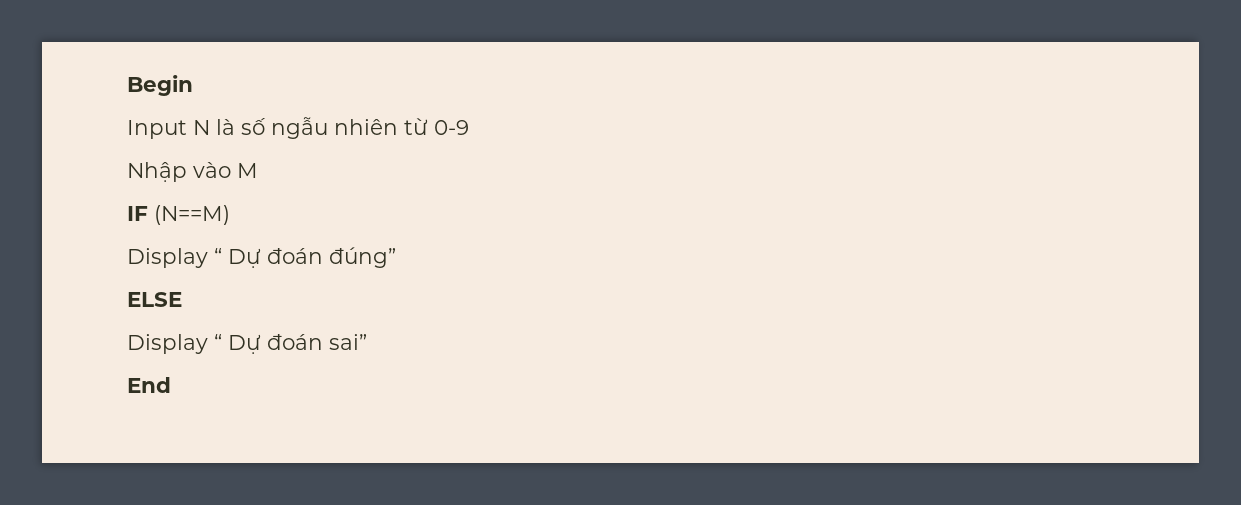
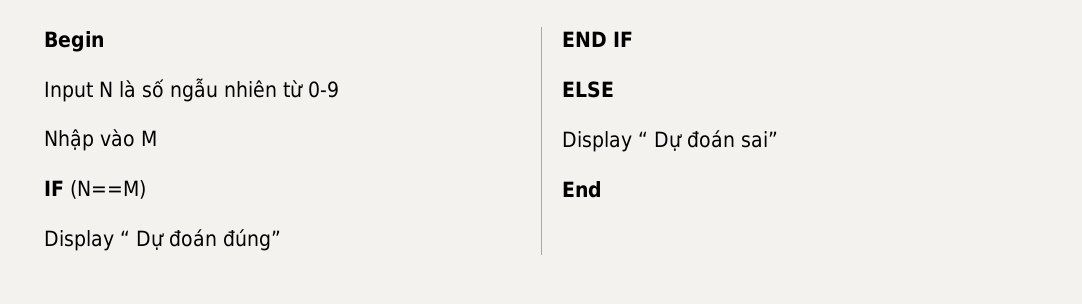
+ END IF

